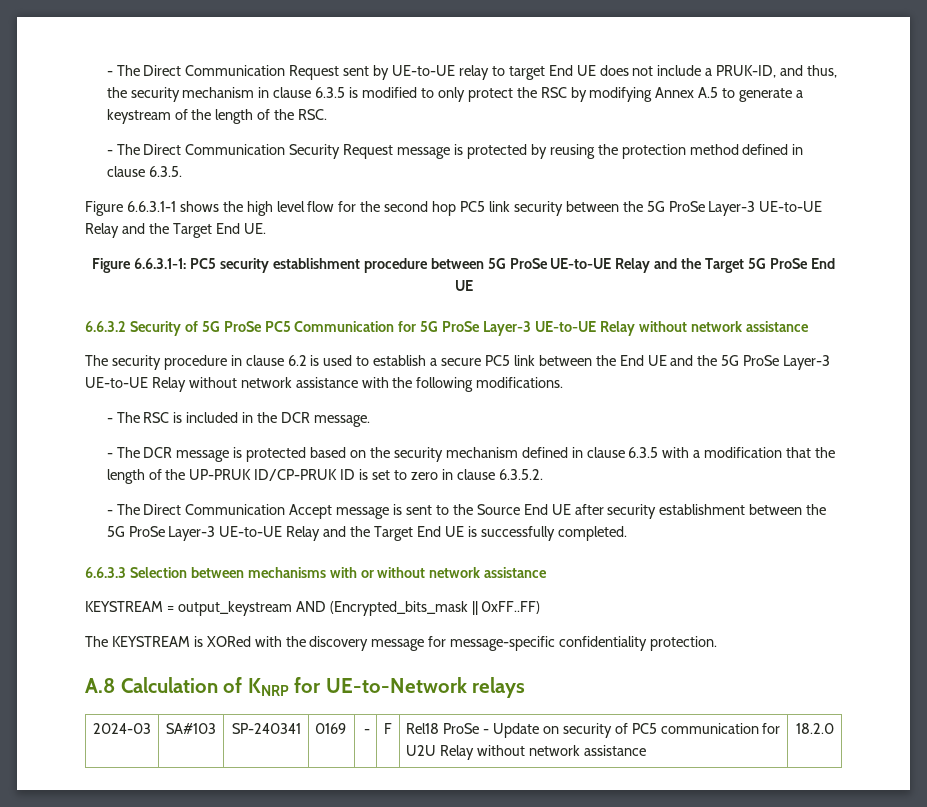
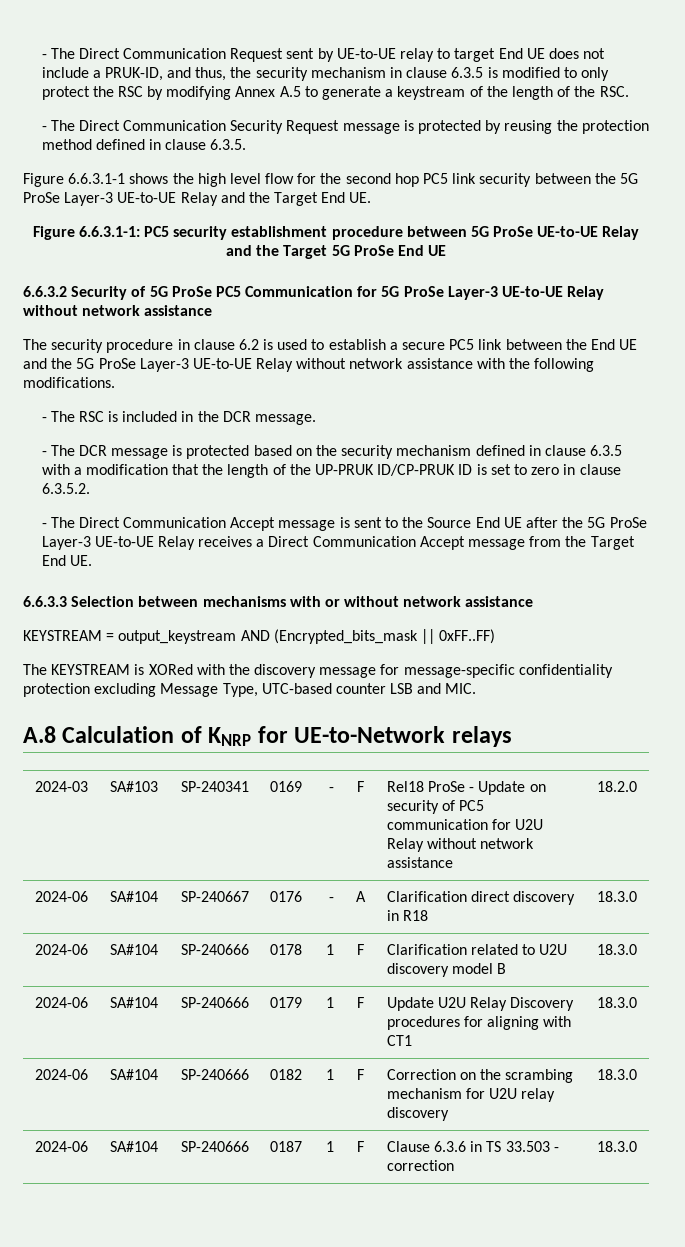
- - The Direct Communication Accept message is sent to the Source End UE after security establishment between the 5G ProSe Layer-3 UE-to-UE Relay and the Target End UE is successfully completed.
+ - The Direct Communication Accept message is sent to the Source End UE after the 5G ProSe Layer-3 UE-to-UE Relay receives a Direct Communication Accept message from the Target End UE.
- The KEYSTREAM is XORed with the discovery message for message-specific confidentiality protection.
+ The KEYSTREAM is XORed with the discovery message for message-specific confidentiality protection excluding Message Type, UTC-based counter LSB and MIC.
+ 2024-06 | SA#104 | SP-240667 | 0176 | - | A | Clarification direct discovery in R18 | 18.3.0
+ 2024-06 | SA#104 | SP-240666 | 0178 | 1 | F | Clarification related to U2U discovery model B | 18.3.0
+ 2024-06 | SA#104 | SP-240666 | 0179 | 1 | F | Update U2U Relay Discovery procedures for aligning with CT1 | 18.3.0
+ 2024-06 | SA#104 | SP-240666 | 0182 | 1 | F | Correction on the scrambing mechanism for U2U relay discovery | 18.3.0
+ 2024-06 | SA#104 | SP-240666 | 0187 | 1 | F | Clause 6.3.6 in TS 33.503 - correction | 18.3.0

